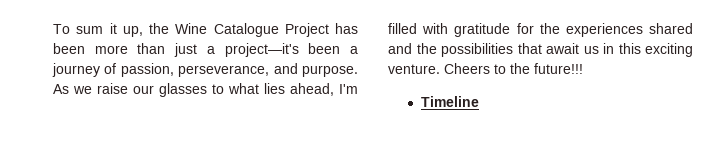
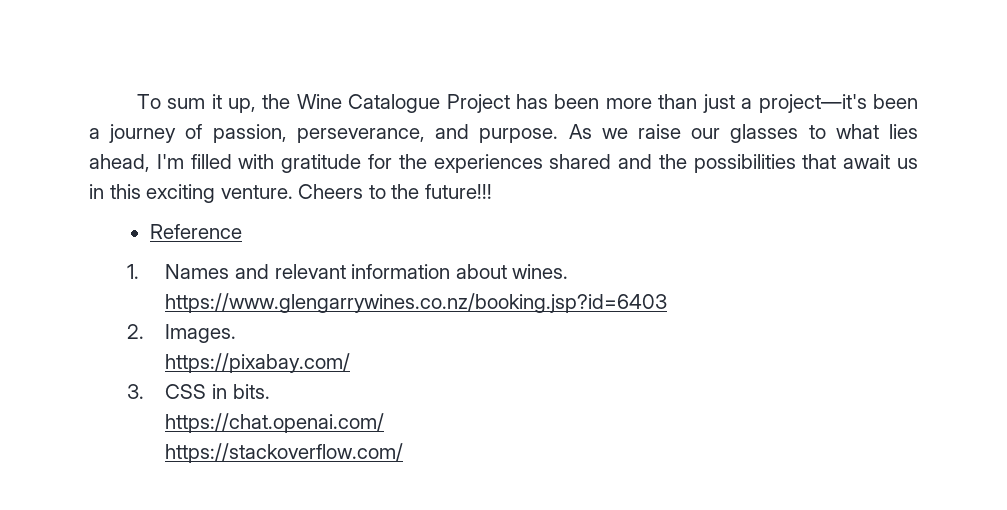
- Timeline
+ Reference
+ 1. Names and relevant information about wines. https://www.glengarrywines.co.nz/booking.jsp?id=6403
+ 2. Images.
+ https://pixabay.com/
+ 3. CSS in bits.
+ https://chat.openai.com/
+ https://stackoverflow.com/

